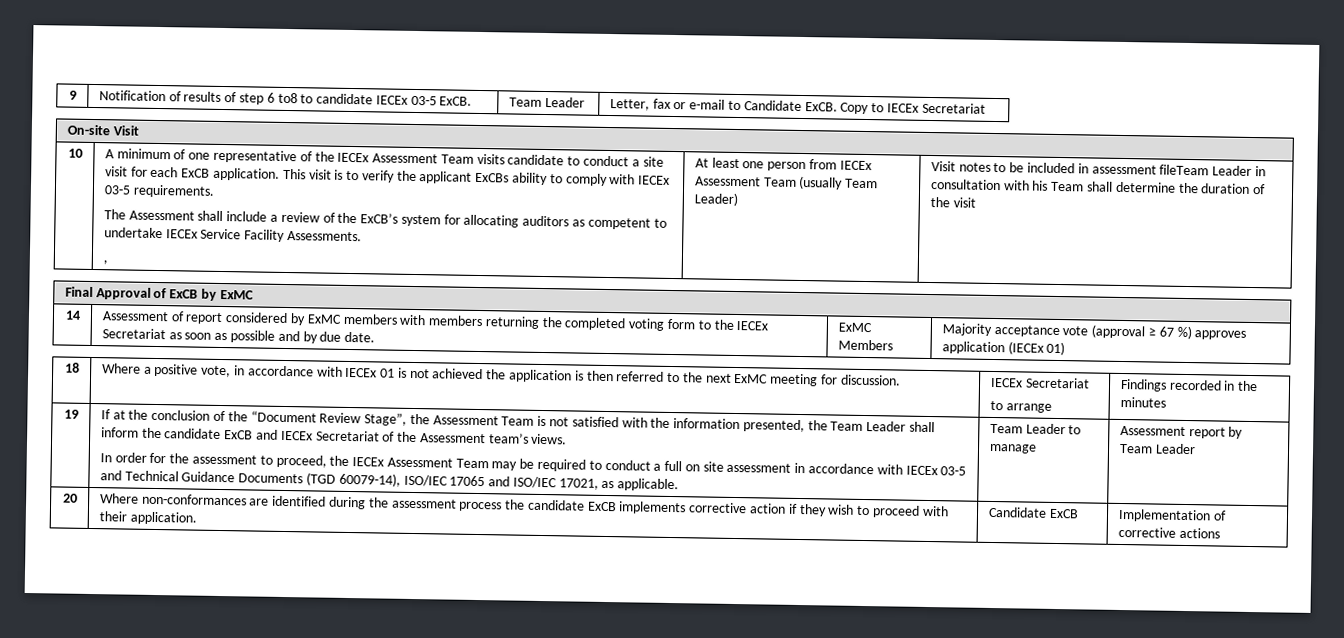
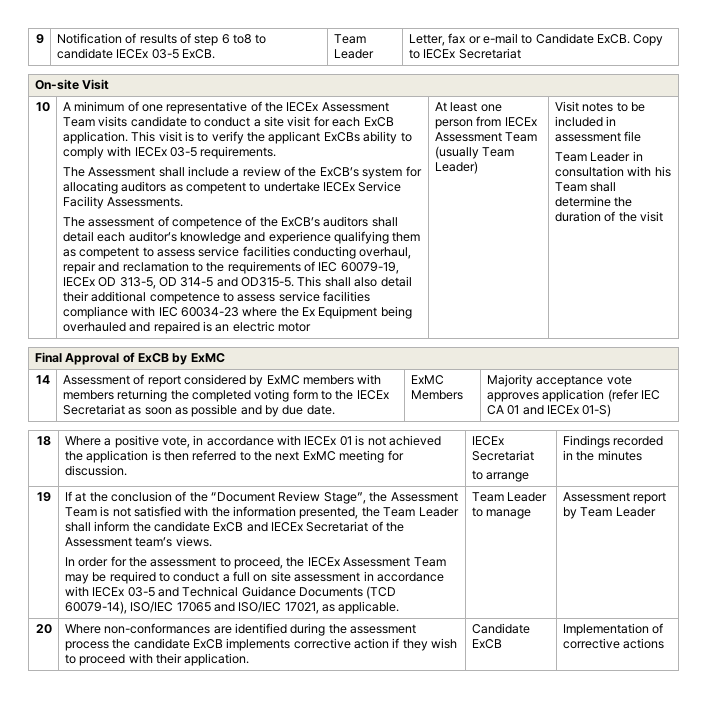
- ,
+ The assessment of competence of the ExCB’s auditors shall detail each auditor’s knowledge and experience qualifying them as competent to assess service facilities conducting overhaul, repair and reclamation to the requirements of IEC 60079-19, IECEx OD 313-5, OD 314-5 and OD315-5. This shall also detail their additional competence to assess service facilities compliance with IEC 60034-23 where the Ex Equipment being overhauled and repaired is an electric motor
- Visit notes to be included in assessment fileTeam Leader in consultation with his Team shall determine the duration of the visit
+ Visit notes to be included in assessment file
+ Team Leader in consultation with his Team shall determine the duration of the visit
- Majority acceptance vote (approval ≥ 67 %) approves application (IECEx 01)
+ Majority acceptance vote approves application (refer IEC CA 01 and IECEx 01-S)
- In order for the assessment to proceed, the IECEx Assessment Team may be required to conduct a full on site assessment in accordance with IECEx 03-5 and Technical Guidance Documents (TGD 60079-14), ISO/IEC 17065 and ISO/IEC 17021, as applicable.
+ In order for the assessment to proceed, the IECEx Assessment Team may be required to conduct a full on site assessment in accordance with IECEx 03-5 and Technical Guidance Documents (TCD 60079-14), ISO/IEC 17065 and ISO/IEC 17021, as applicable.

